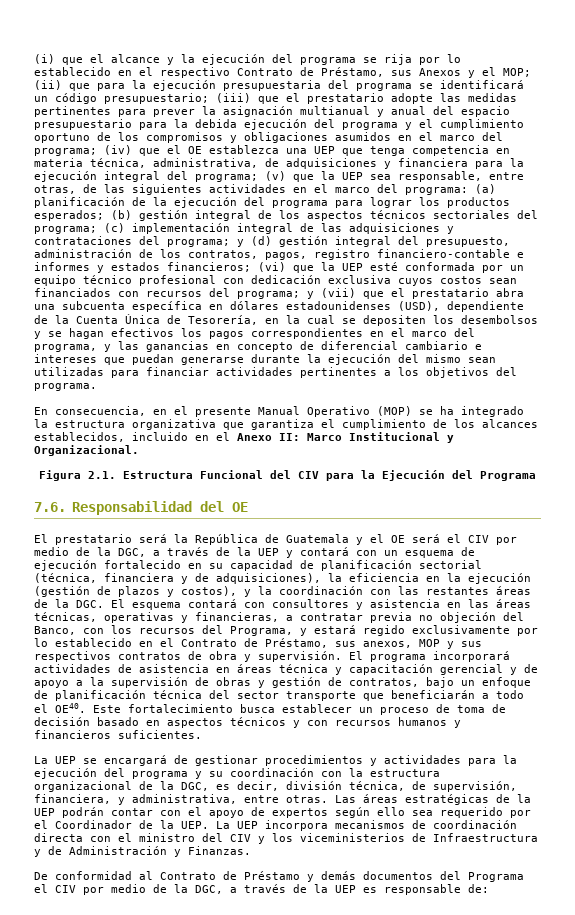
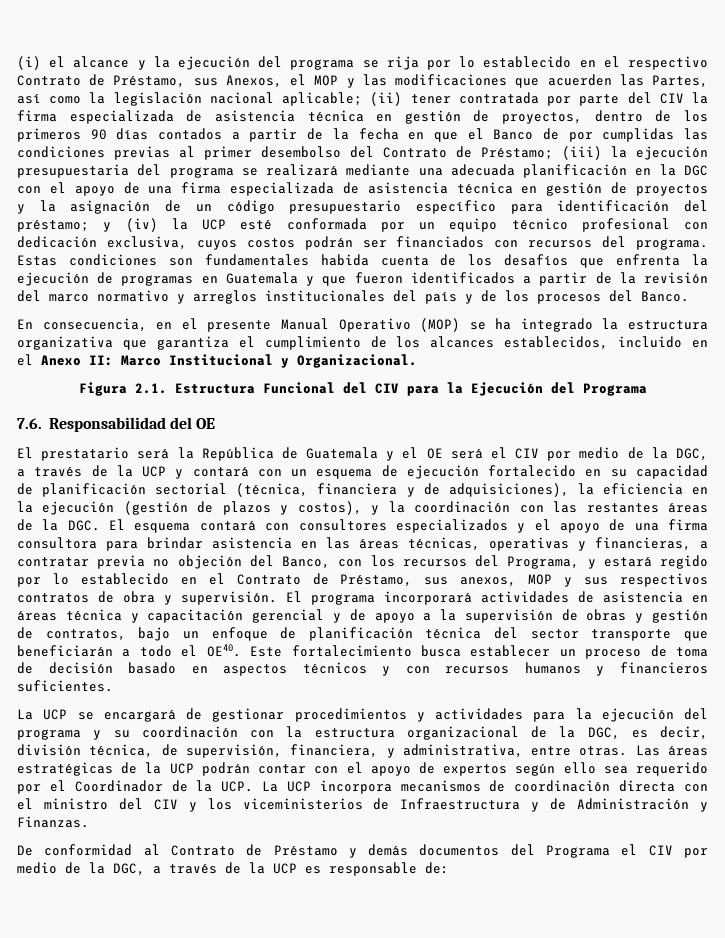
- (i) que el alcance y la ejecución del programa se rija por lo establecido en el respectivo Contrato de Préstamo, sus Anexos y el MOP; (ii) que para la ejecución presupuestaria del programa se identificará un código presupuestario; (iii) que el prestatario adopte las medidas pertinentes para prever la asignación multianual y anual del espacio presupuestario para la debida ejecución del programa y el cumplimiento oportuno de los compromisos y obligaciones asumidos en el marco del programa; (iv) que el OE establezca una UEP que tenga competencia en materia técnica, administrativa, de adquisiciones y financiera para la ejecución integral del programa; (v) que la UEP sea responsable, entre otras, de las siguientes actividades en el marco del programa: (a) planificación de la ejecución del programa para lograr los productos esperados; (b) gestión integral de los aspectos técnicos sectoriales del programa; (c) implementación integral de las adquisiciones y contrataciones del programa; y (d) gestión integral del presupuesto, administración de los contratos, pagos, registro financiero-contable e informes y estados financieros; (vi) que la UEP esté conformada por un equipo técnico profesional con dedicación exclusiva cuyos costos sean financiados con recursos del programa; y (vii) que el prestatario abra una subcuenta específica en dólares estadounidenses (USD), dependiente de la Cuenta Única de Tesorería, en la cual se depositen los desembolsos y se hagan efectivos los pagos correspondientes en el marco del programa, y las ganancias en concepto de diferencial cambiario e intereses que puedan generarse durante la ejecución del mismo sean utilizadas para financiar actividades pertinentes a los objetivos del programa.
+ (i) el alcance y la ejecución del programa se rija por lo establecido en el respectivo Contrato de Préstamo, sus Anexos, el MOP y las modificaciones que acuerden las Partes, así como la legislación nacional aplicable; (ii) tener contratada por parte del CIV la firma especializada de asistencia técnica en gestión de proyectos, dentro de los primeros 90 días contados a partir de la fecha en que el Banco de por cumplidas las condiciones previas al primer desembolso del Contrato de Préstamo; (iii) la ejecución presupuestaria del programa se realizará mediante una adecuada planificación en la DGC con el apoyo de una firma especializada de asistencia técnica en gestión de proyectos y la asignación de un código presupuestario específico para identificación del préstamo; y (iv) la UCP esté conformada por un equipo técnico profesional con dedicación exclusiva, cuyos costos podrán ser financiados con recursos del programa. Estas condiciones son fundamentales habida cuenta de los desafíos que enfrenta la ejecución de programas en Guatemala y que fueron identificados a partir de la revisión del marco normativo y arreglos institucionales del país y de los procesos del Banco.
- El prestatario será la República de Guatemala y el OE será el CIV por medio de la DGC, a través de la UEP y contará con un esquema de ejecución fortalecido en su capacidad de planificación sectorial (técnica, financiera y de adquisiciones), la eficiencia en la ejecución (gestión de plazos y costos), y la coordinación con las restantes áreas de la DGC. El esquema contará con consultores y asistencia en las áreas técnicas, operativas y financieras, a contratar previa no objeción del Banco, con los recursos del Programa, y estará regido exclusivamente por lo establecido en el Contrato de Préstamo, sus anexos, MOP y sus respectivos contratos de obra y supervisión.
+ El prestatario será la República de Guatemala y el OE será el CIV por medio de la DGC, a través de la UCP y contará con un esquema de ejecución fortalecido en su capacidad de planificación sectorial (técnica, financiera y de adquisiciones), la eficiencia en la ejecución (gestión de plazos y costos), y la coordinación con las restantes áreas de la DGC. El esquema contará con consultores especializados y el apoyo de una firma consultora para brindar asistencia en las áreas técnicas, operativas y financieras, a contratar previa no objeción del Banco, con los recursos del Programa, y estará regido por lo establecido en el Contrato de Préstamo, sus anexos, MOP y sus respectivos contratos de obra y supervisión.
- La UEP se encargará de gestionar procedimientos y actividades para la ejecución del programa y su coordinación con la estructura organizacional de la DGC, es decir, división técnica, de supervisión, financiera, y administrativa, entre otras.
+ La UCP se encargará de gestionar procedimientos y actividades para la ejecución del programa y su coordinación con la estructura organizacional de la DGC, es decir, división técnica, de supervisión, financiera, y administrativa, entre otras.
- Las áreas estratégicas de la UEP podrán contar con el apoyo de expertos según ello sea requerido por el Coordinador de la UEP. La UEP incorpora mecanismos de coordinación directa con el ministro del CIV y los viceministerios de Infraestructura y de Administración y Finanzas.
+ Las áreas estratégicas de la UCP podrán contar con el apoyo de expertos según ello sea requerido por el Coordinador de la UCP. La UCP incorpora mecanismos de coordinación directa con el ministro del CIV y los viceministerios de Infraestructura y de Administración y Finanzas.
- De conformidad al Contrato de Préstamo y demás documentos del Programa el CIV por medio de la DGC, a través de la UEP es responsable de:
+ De conformidad al Contrato de Préstamo y demás documentos del Programa el CIV por medio de la DGC, a través de la UCP es responsable de:

